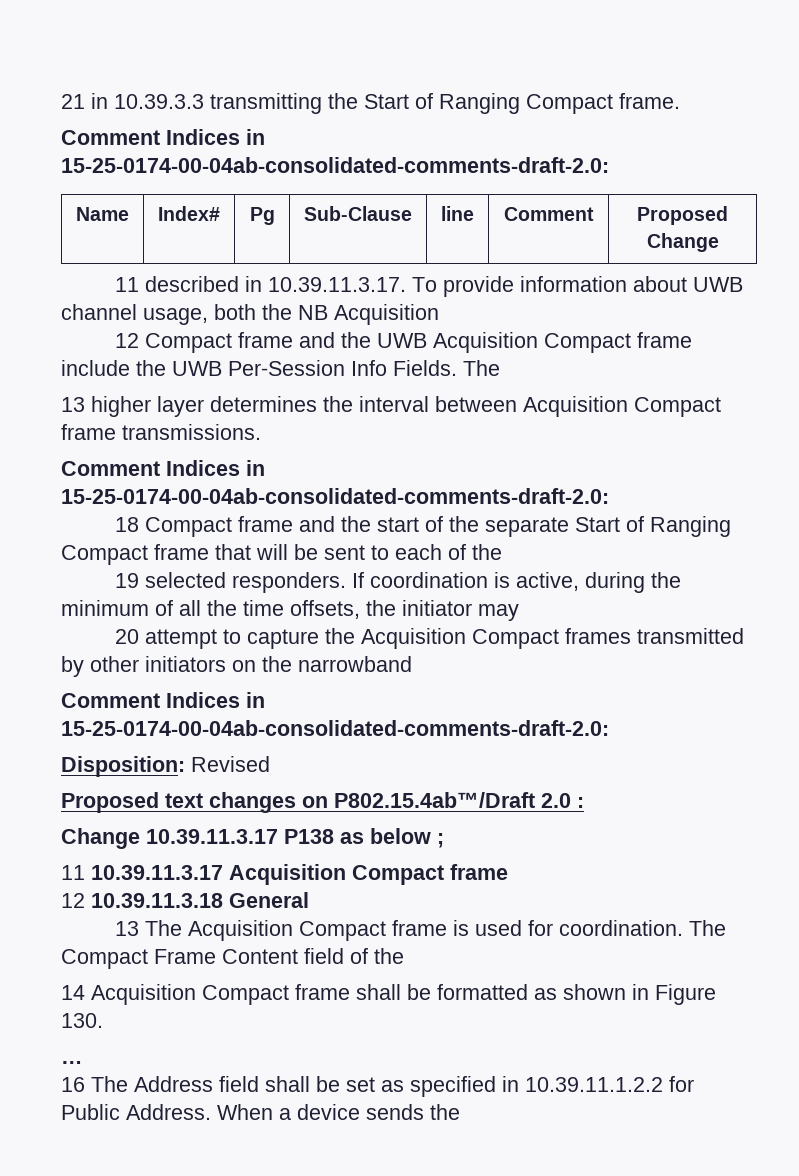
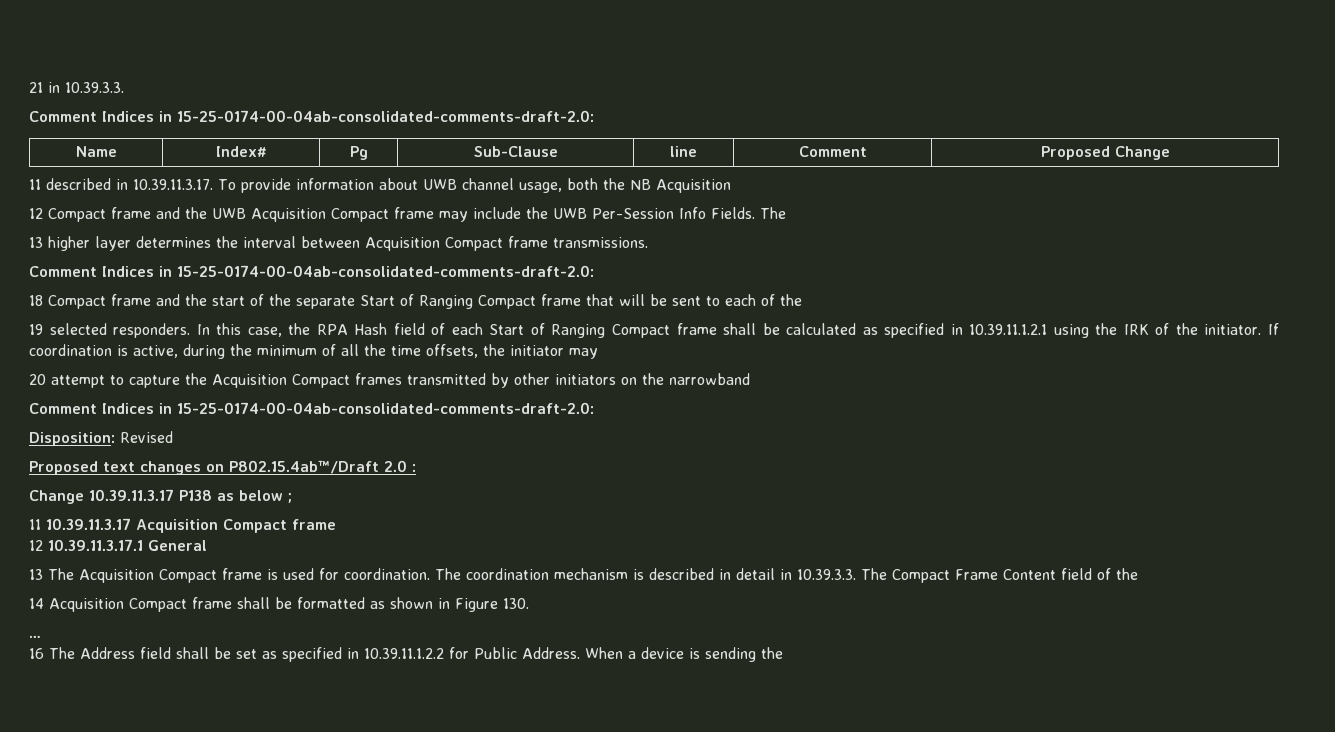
- 21 in 10.39.3.3 transmitting the Start of Ranging Compact frame.
+ 21 in 10.39.3.3.
- 12 Compact frame and the UWB Acquisition Compact frame include the UWB Per-Session Info Fields.
+ 12 Compact frame and the UWB Acquisition Compact frame may include the UWB Per-Session Info Fields.
+ In this case, the RPA Hash field of each Start of Ranging Compact frame shall be calculated as specified in 10.39.11.1.2.1 using the IRK of the initiator.
- 12 10.39.11.3.18 General
+ 12 10.39.11.3.17.1 General
- The Compact Frame Content field of the
+ The coordination mechanism is described in detail in 10.39.3.3. The Compact Frame Content field of the
- When a device sends the
+ When a device is sending the

